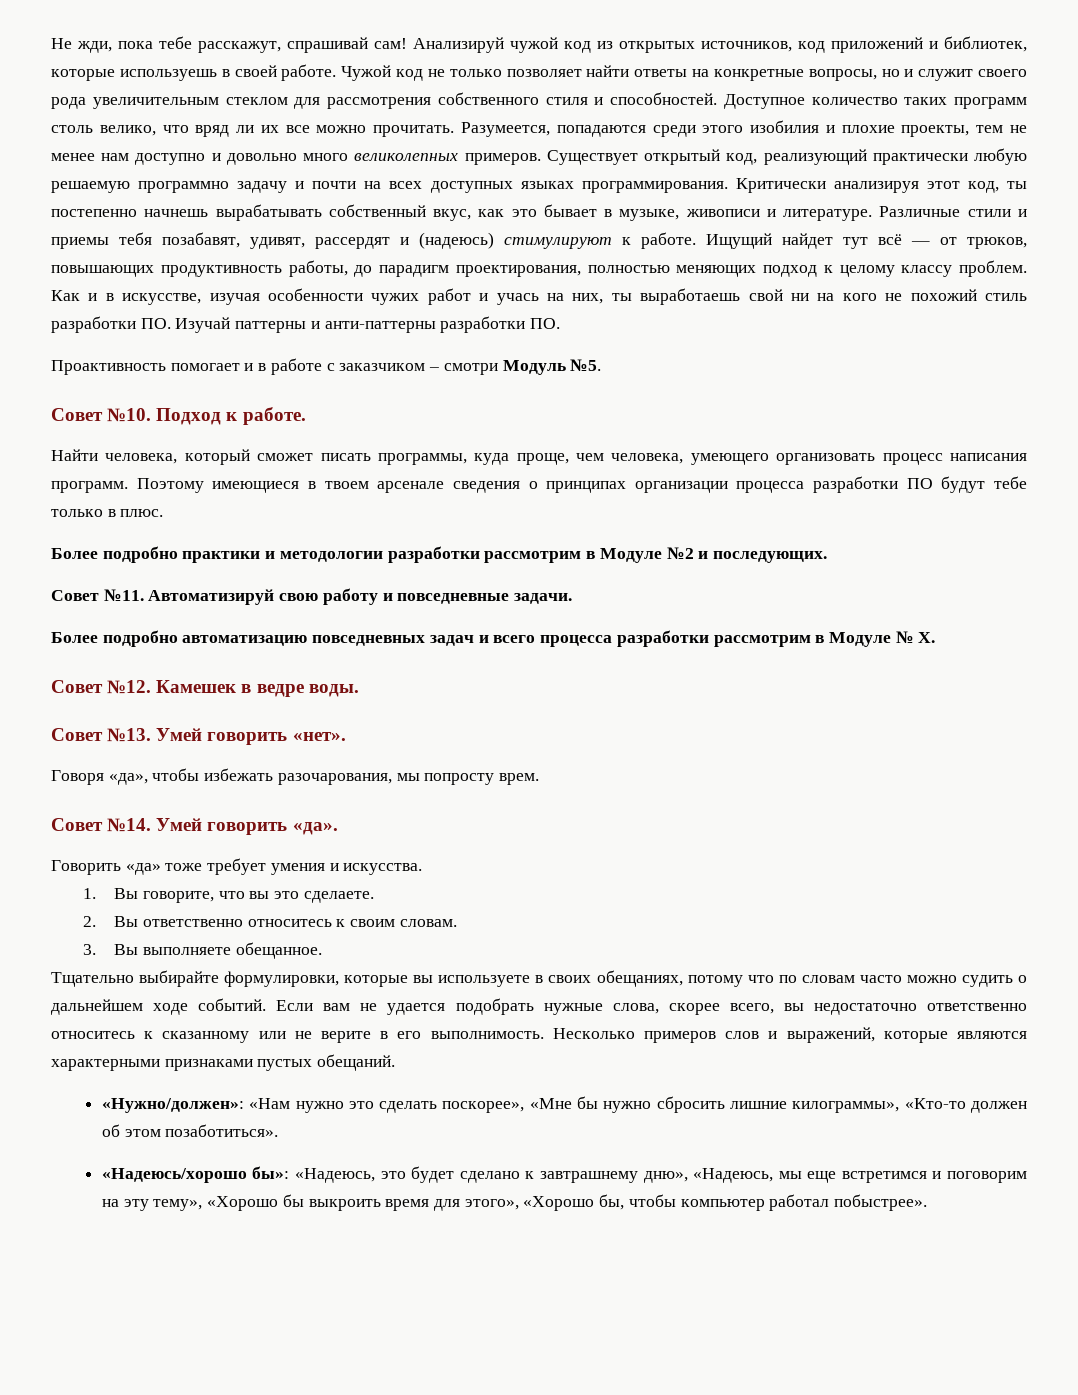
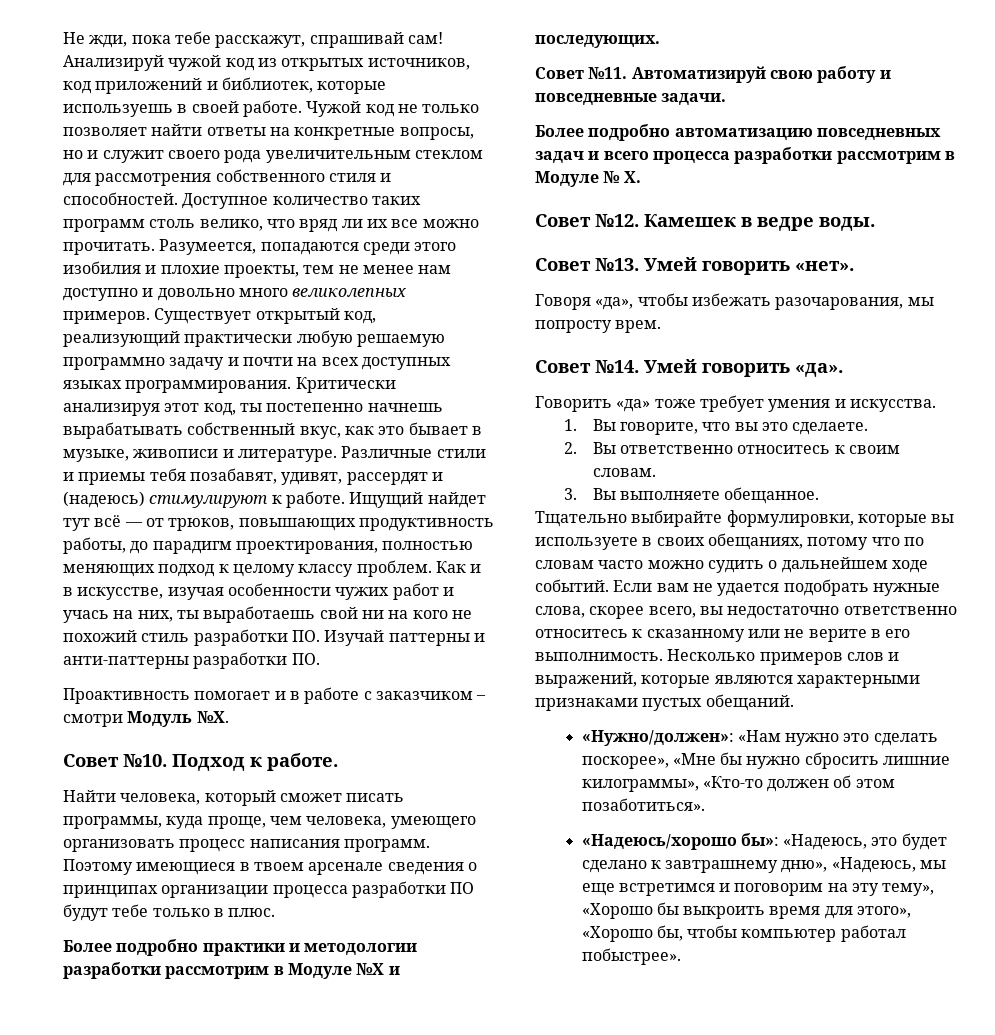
- Проактивность помогает и в работе с заказчиком – смотри Модуль №5.
+ Проактивность помогает и в работе с заказчиком – смотри Модуль №X.
- Более подробно практики и методологии разработки рассмотрим в Модуле №2 и последующих.
+ Более подробно практики и методологии разработки рассмотрим в Модуле №X и последующих.

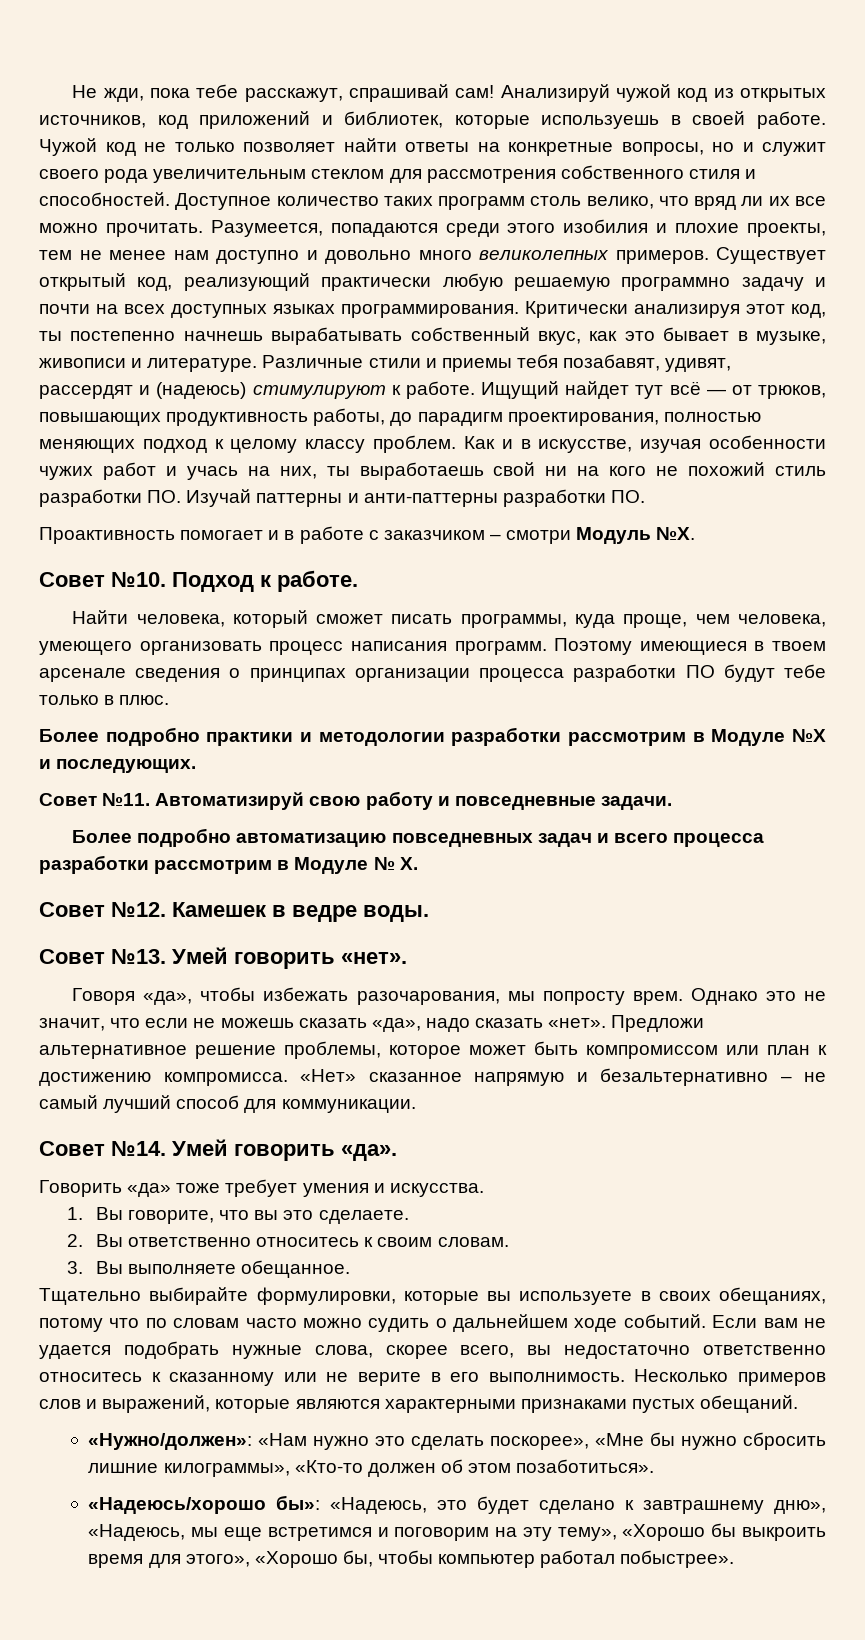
+ Однако это не значит, что если не можешь сказать «да», надо сказать «нет». Предложи альтернативное решение проблемы, которое может быть компромиссом или план к достижению компромисса. «Нет» сказанное напрямую и безальтернативно – не самый лучший способ для коммуникации.

